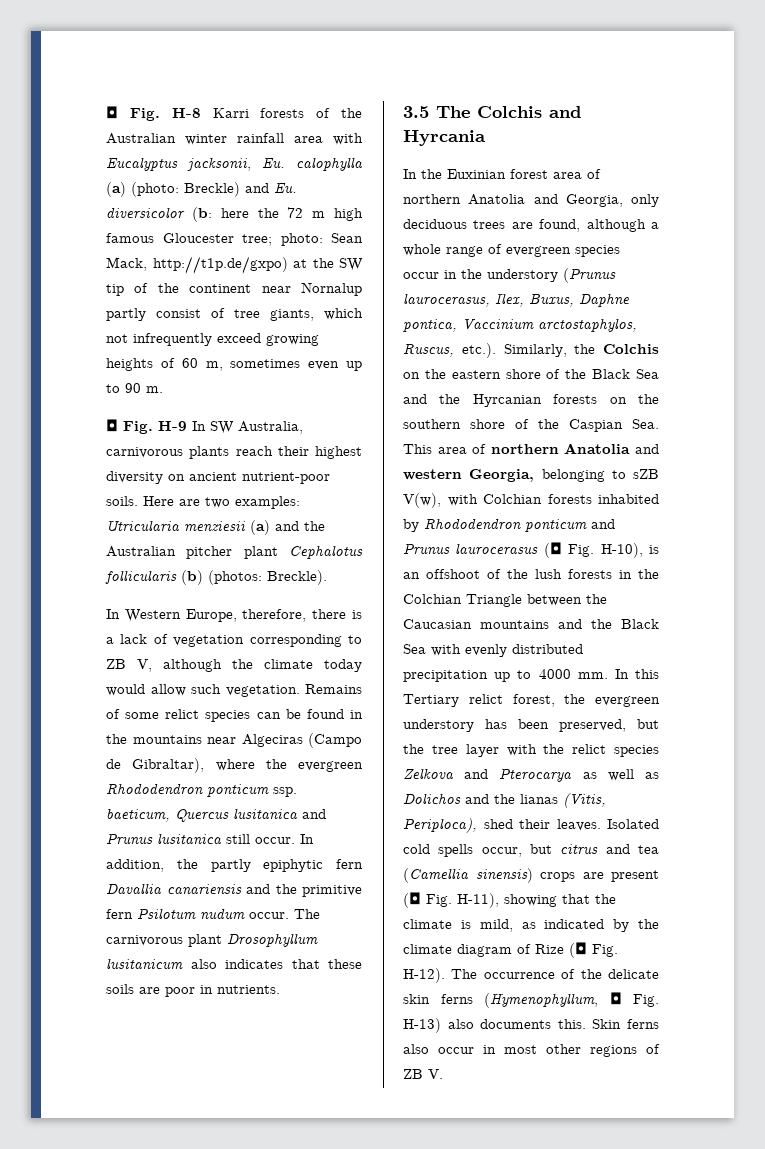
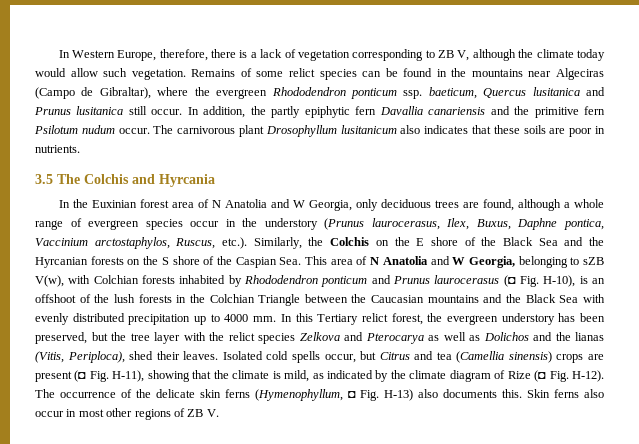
- ◘ Fig. H-8 Karri forests of the Australian winter rainfall area with Eucalyptus jacksonii, Eu. calophylla (a) (photo: Breckle) and Eu. diversicolor (b: here the 72 m high famous Gloucester tree; photo: Sean Mack, http://t1p.de/gxpo) at the SW tip of the continent near Nornalup partly consist of tree giants, which not infrequently exceed growing heights of 60 m, sometimes even up to 90 m.
- ◘ Fig. H-9 In SW Australia, carnivorous plants reach their highest diversity on ancient nutrient-poor soils. Here are two examples: Utricularia menziesii (a) and the Australian pitcher plant Cephalotus follicularis (b) (photos: Breckle).
- In the Euxinian forest area of northern Anatolia and Georgia, only deciduous trees are found, although a whole range of evergreen species occur in the understory (Prunus laurocerasus, Ilex, Buxus, Daphne pontica, Vaccinium arctostaphylos, Ruscus, etc.). Similarly, the Colchis on the eastern shore of the Black Sea and the Hyrcanian forests on the southern shore of the Caspian Sea. This area of northern Anatolia and western Georgia, belonging to sZB V(w), with Colchian forests inhabited by Rhododendron ponticum and Prunus laurocerasus (◘ Fig. H-10), is an offshoot of the lush forests in the Colchian Triangle between the Caucasian mountains and the Black Sea with evenly distributed precipitation up to 4000 mm.
+ In the Euxinian forest area of N Anatolia and W Georgia, only deciduous trees are found, although a whole range of evergreen species occur in the understory (Prunus laurocerasus, Ilex, Buxus, Daphne pontica, Vaccinium arctostaphylos, Ruscus, etc.). Similarly, the Colchis on the E shore of the Black Sea and the Hyrcanian forests on the S shore of the Caspian Sea. This area of N Anatolia and W Georgia, belonging to sZB V(w), with Colchian forests inhabited by Rhododendron ponticum and Prunus laurocerasus (◘ Fig. H-10), is an offshoot of the lush forests in the Colchian Triangle between the Caucasian mountains and the Black Sea with evenly distributed precipitation up to 4000 mm.
- Isolated cold spells occur, but citrus and tea (Camellia sinensis) crops are present (◘ Fig. H-11), showing that the climate is mild, as indicated by the climate diagram of Rize (◘ Fig. H-12).
+ Isolated cold spells occur, but Citrus and tea (Camellia sinensis) crops are present (◘ Fig. H-11), showing that the climate is mild, as indicated by the climate diagram of Rize (◘ Fig. H-12).

